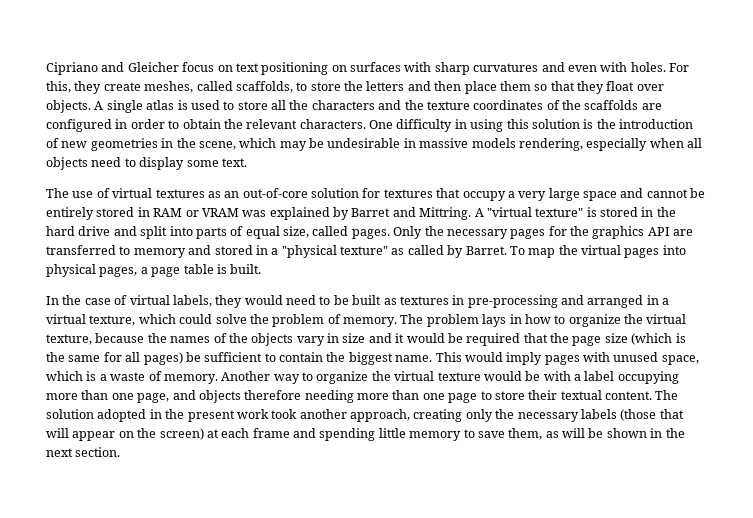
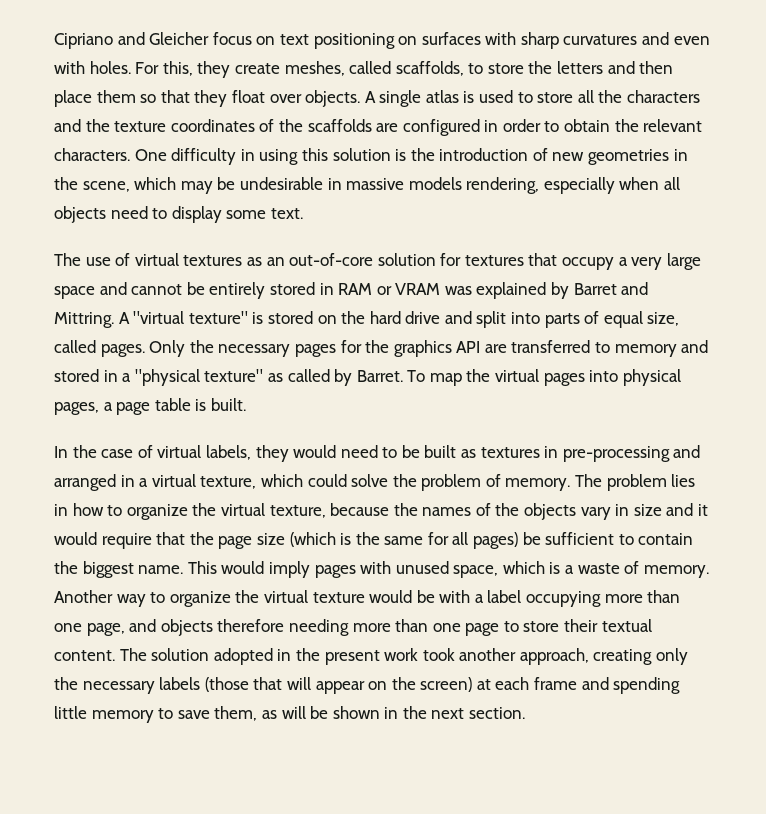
- A "virtual texture" is stored in the hard drive and split into parts of equal size, called pages.
+ A "virtual texture" is stored on the hard drive and split into parts of equal size, called pages.
- The problem lays in how to organize the virtual texture, because the names of the objects vary in size and it would be required that the page size (which is the same for all pages) be sufficient to contain the biggest name.
+ The problem lies in how to organize the virtual texture, because the names of the objects vary in size and it would require that the page size (which is the same for all pages) be sufficient to contain the biggest name.

